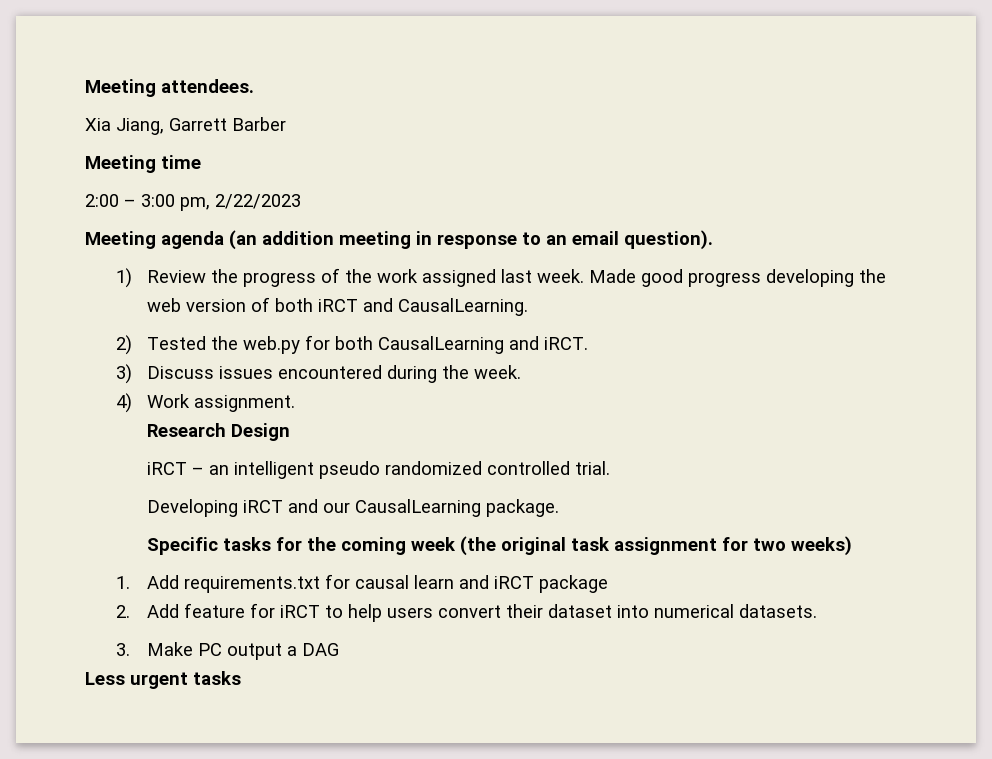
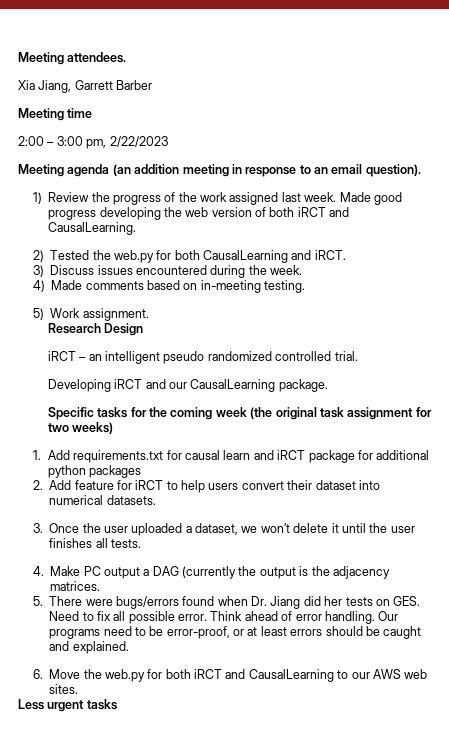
- 4) Work assignment.
+ 4) Made comments based on in-meeting testing.
+ 5) Work assignment.
- 1. Add requirements.txt for causal learn and iRCT package
+ 1. Add requirements.txt for causal learn and iRCT package for additional python packages
- 3. Make PC output a DAG
+ 3. Once the user uploaded a dataset, we won’t delete it until the user finishes all tests.
+ 4. Make PC output a DAG (currently the output is the adjacency matrices.
+ 5. There were bugs/errors found when Dr. Jiang did her tests on GES. Need to fix all possible error. Think ahead of error handling. Our programs need to be error-proof, or at least errors should be caught and explained.
+ 6. Move the web.py for both iRCT and CausalLearning to our AWS web sites.

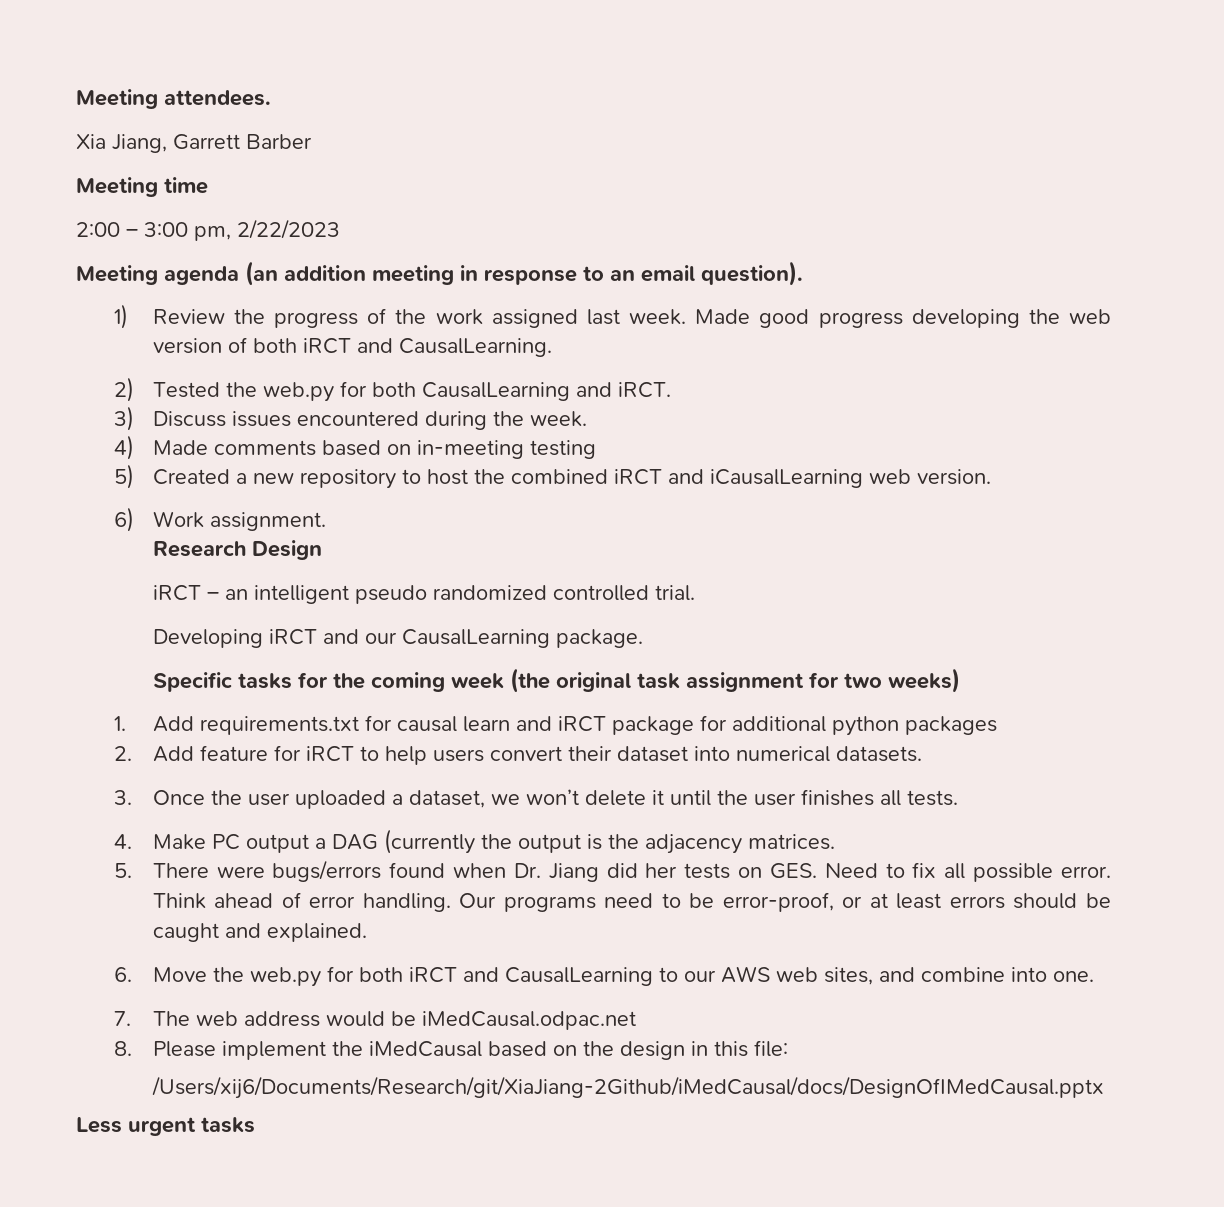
- 4) Made comments based on in-meeting testing.
- 5) Work assignment.
+ 4) Made comments based on in-meeting testing
+ 5) Created a new repository to host the combined iRCT and iCausalLearning web version.
+ 6) Work assignment.
- 6. Move the web.py for both iRCT and CausalLearning to our AWS web sites.
+ 6. Move the web.py for both iRCT and CausalLearning to our AWS web sites, and combine into one.
+ 7. The web address would be iMedCausal.odpac.net
+ 8. Please implement the iMedCausal based on the design in this file:
+ /Users/xij6/Documents/Research/git/XiaJiang-2Github/iMedCausal/docs/DesignOfIMedCausal.pptx

